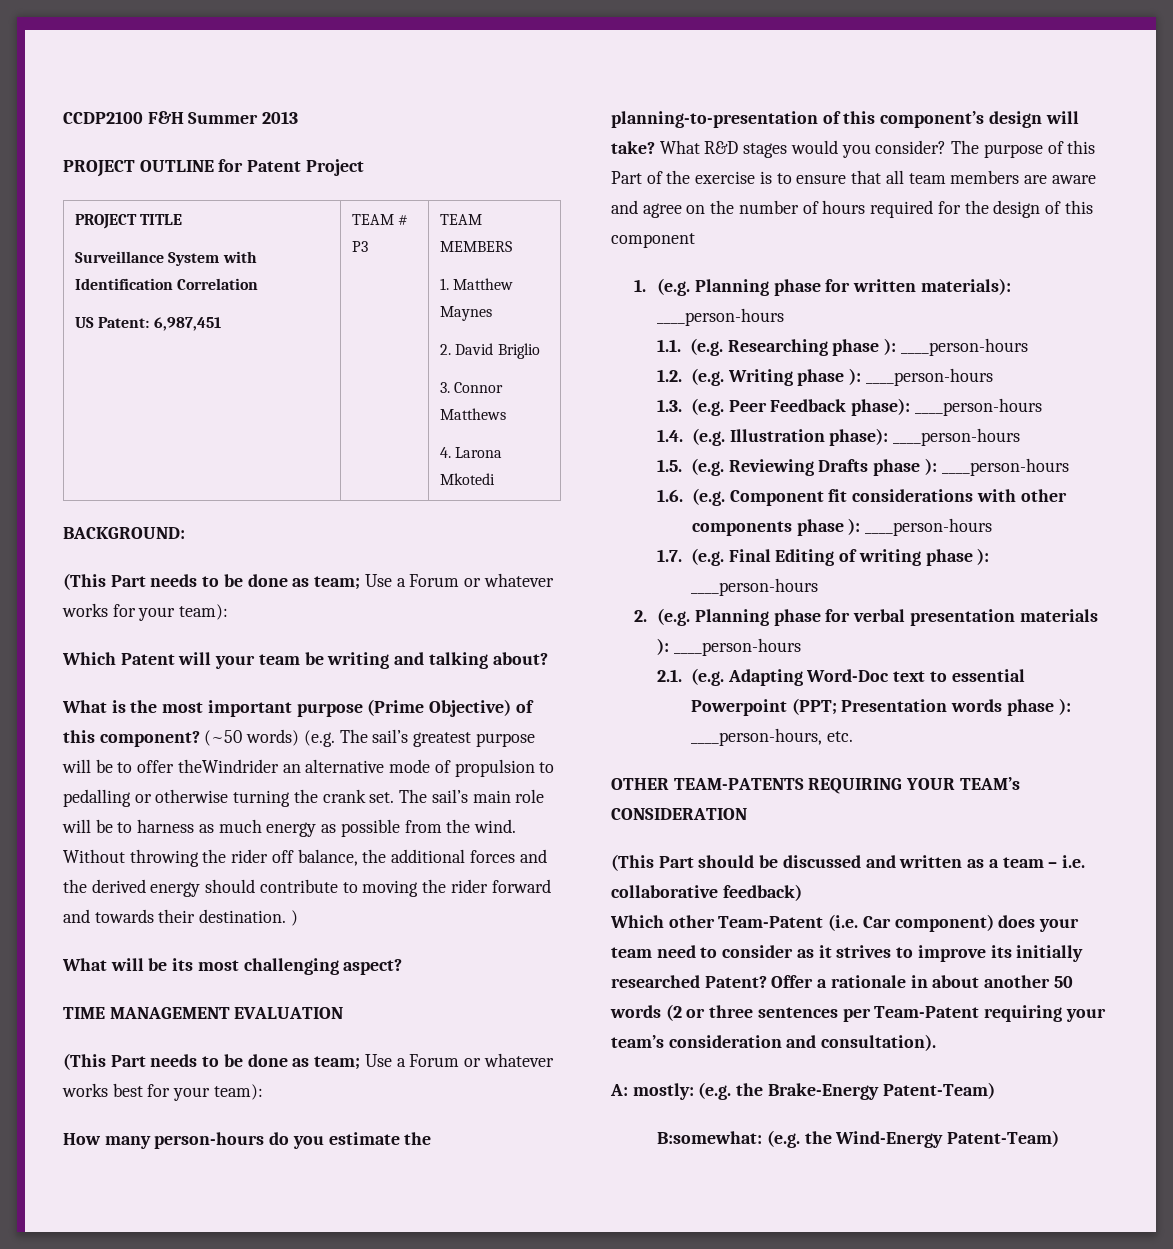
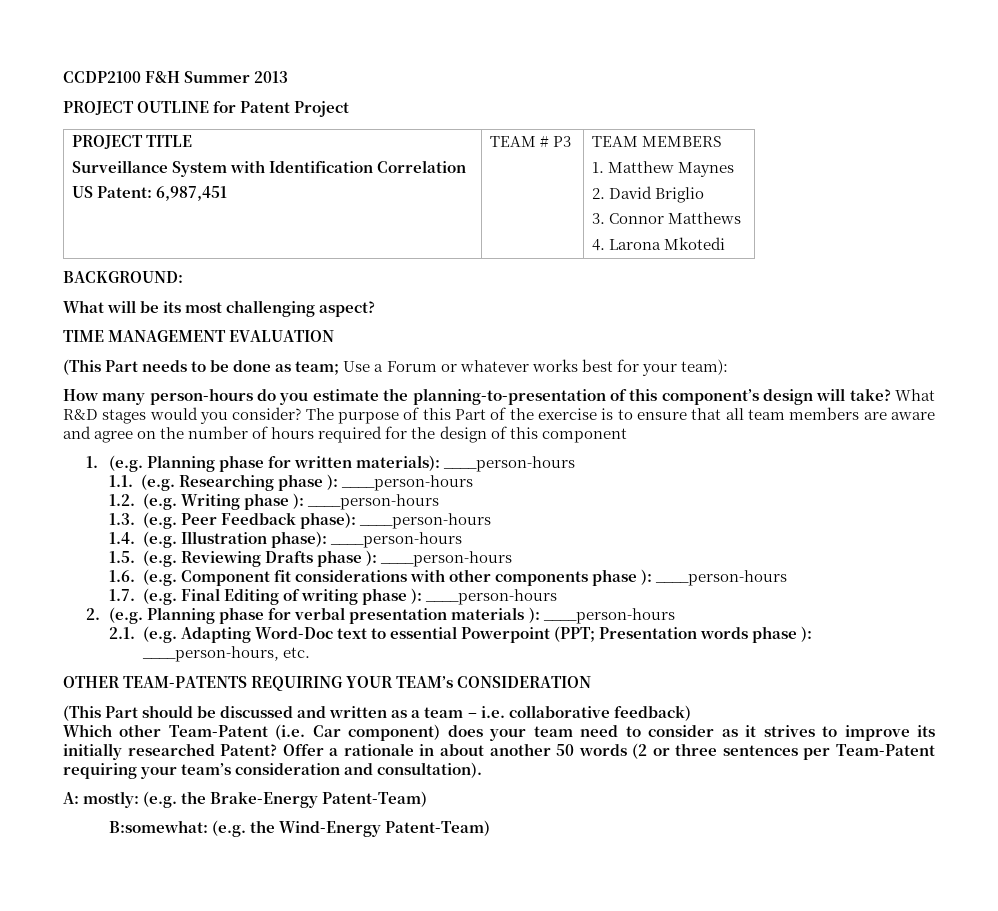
- (This Part needs to be done as team; Use a Forum or whatever works for your team):
- Which Patent will your team be writing and talking about?
- What is the most important purpose (Prime Objective) of this component? (~50 words) (e.g. The sail’s greatest purpose will be to offer theWindrider an alternative mode of propulsion to pedalling or otherwise turning the crank set. The sail’s main role will be to harness as much energy as possible from the wind. Without throwing the rider off balance, the additional forces and the derived energy should contribute to moving the rider forward and towards their destination. )

